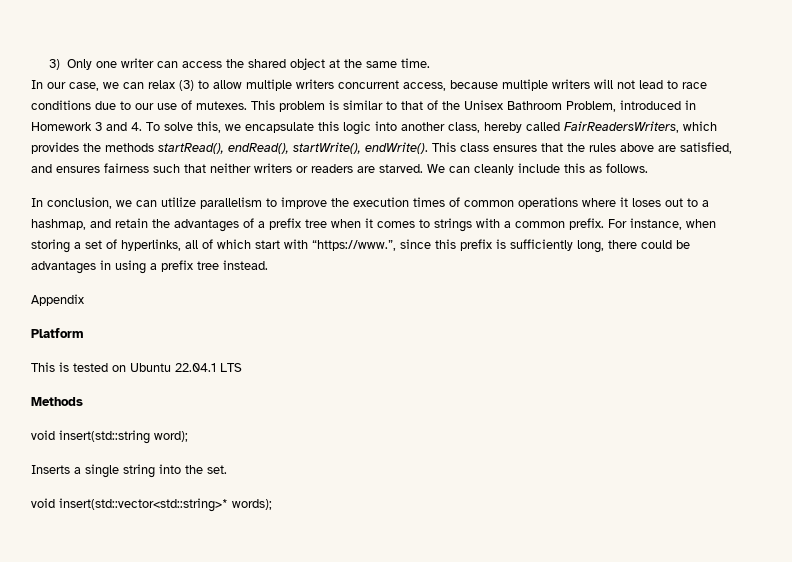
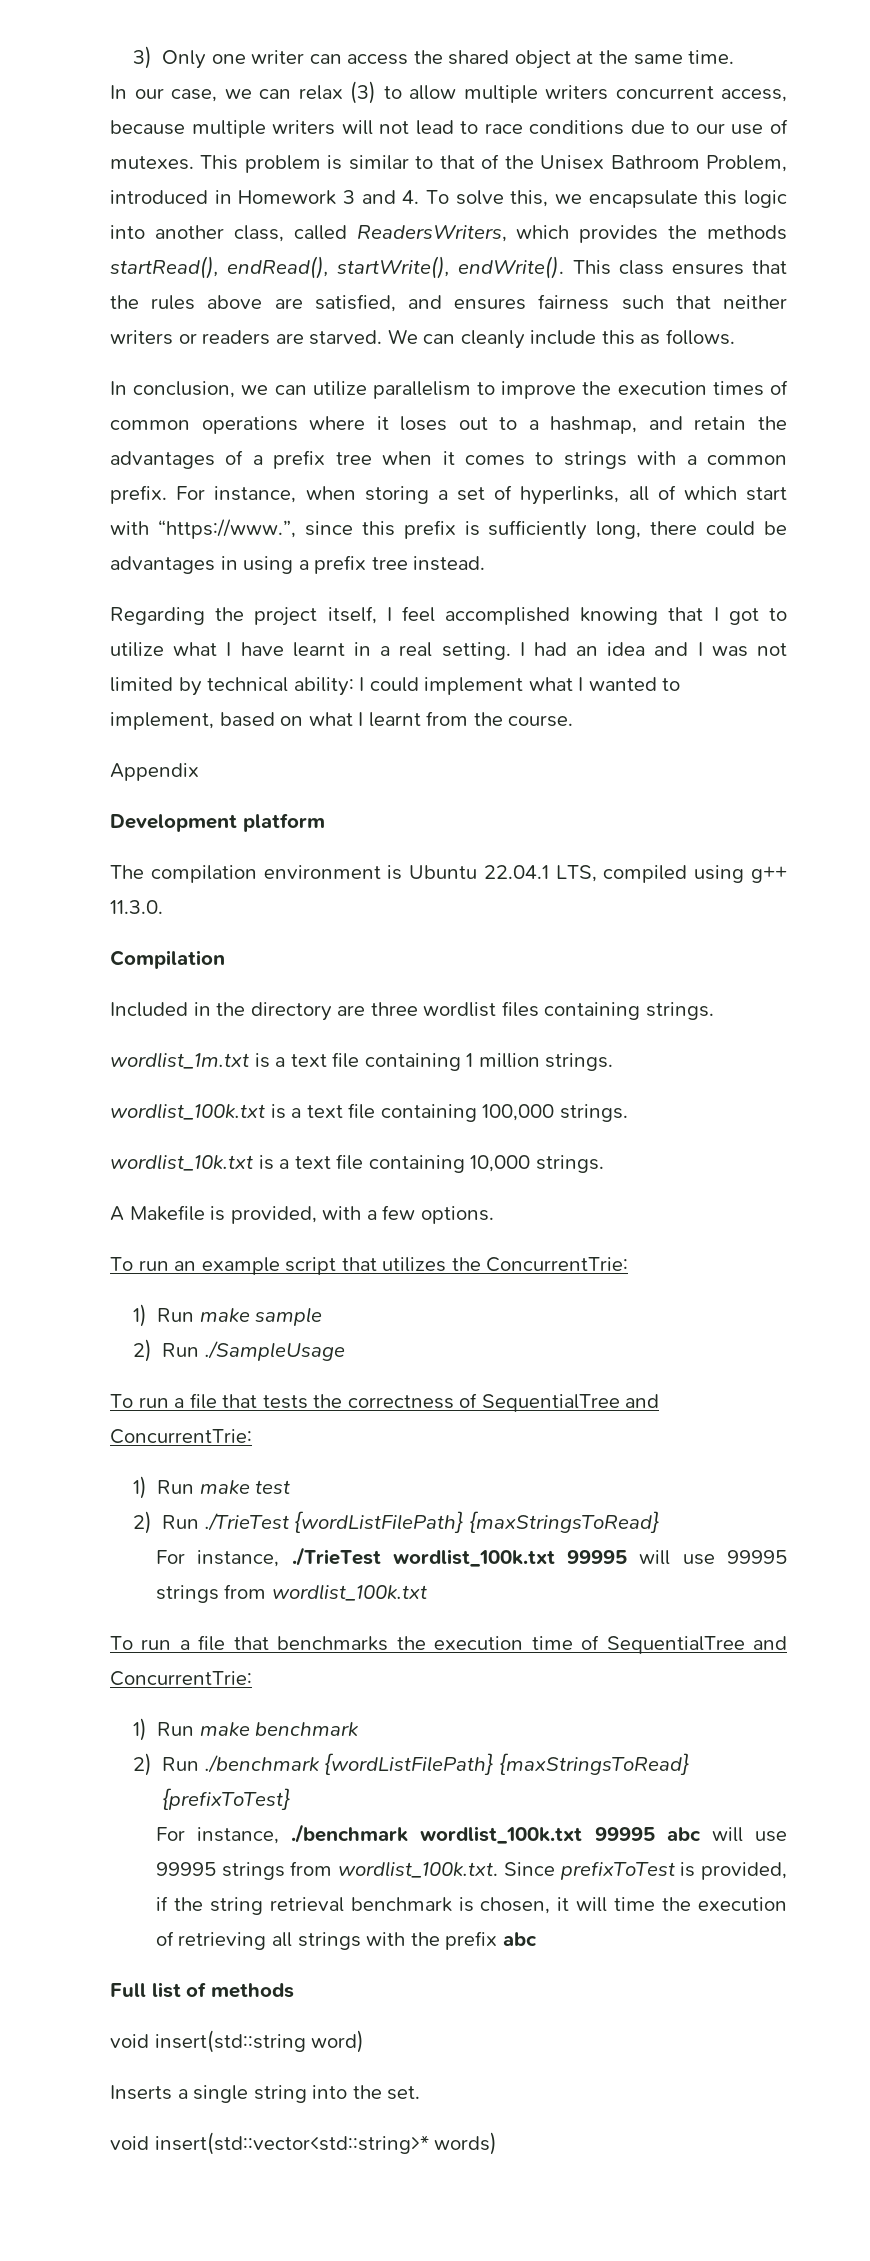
- This problem is similar to that of the Unisex Bathroom Problem, introduced in Homework 3 and 4. To solve this, we encapsulate this logic into another class, hereby called FairReadersWriters, which provides the methods startRead(), endRead(), startWrite(), endWrite().
+ This problem is similar to that of the Unisex Bathroom Problem, introduced in Homework 3 and 4. To solve this, we encapsulate this logic into another class, called ReadersWriters, which provides the methods startRead(), endRead(), startWrite(), endWrite().
+ Regarding the project itself, I feel accomplished knowing that I got to utilize what I have learnt in a real setting. I had an idea and I was not limited by technical ability: I could implement what I wanted to implement, based on what I learnt from the course.
  Appendix
- Platform
- This is tested on Ubuntu 22.04.1 LTS
- Methods
+ Development platform
+ The compilation environment is Ubuntu 22.04.1 LTS, compiled using g++ 11.3.0.
+ Compilation
+ Included in the directory are three wordlist files containing strings.
+ wordlist_1m.txt is a text file containing 1 million strings.
+ wordlist_100k.txt is a text file containing 100,000 strings.
+ wordlist_10k.txt is a text file containing 10,000 strings.
+ A Makefile is provided, with a few options.
+ To run an example script that utilizes the ConcurrentTrie:
+ 1) Run make sample
+ 2) Run ./SampleUsage
+ To run a file that tests the correctness of SequentialTree and ConcurrentTrie:
+ 1) Run make test
+ 2) Run ./TrieTest {wordListFilePath} {maxStringsToRead}
+ For instance, ./TrieTest wordlist_100k.txt 99995 will use 99995 strings from wordlist_100k.txt
+ To run a file that benchmarks the execution time of SequentialTree and ConcurrentTrie:
+ 1) Run make benchmark
+ 2) Run ./benchmark {wordListFilePath} {maxStringsToRead} {prefixToTest}
+ For instance, ./benchmark wordlist_100k.txt 99995 abc will use 99995 strings from wordlist_100k.txt. Since prefixToTest is provided, if the string retrieval benchmark is chosen, it will time the execution of retrieving all strings with the prefix abc
+ Full list of methods
- void insert(std::string word);
+ void insert(std::string word)
- void insert(std::vector<std::string>* words);
+ void insert(std::vector<std::string>* words)

